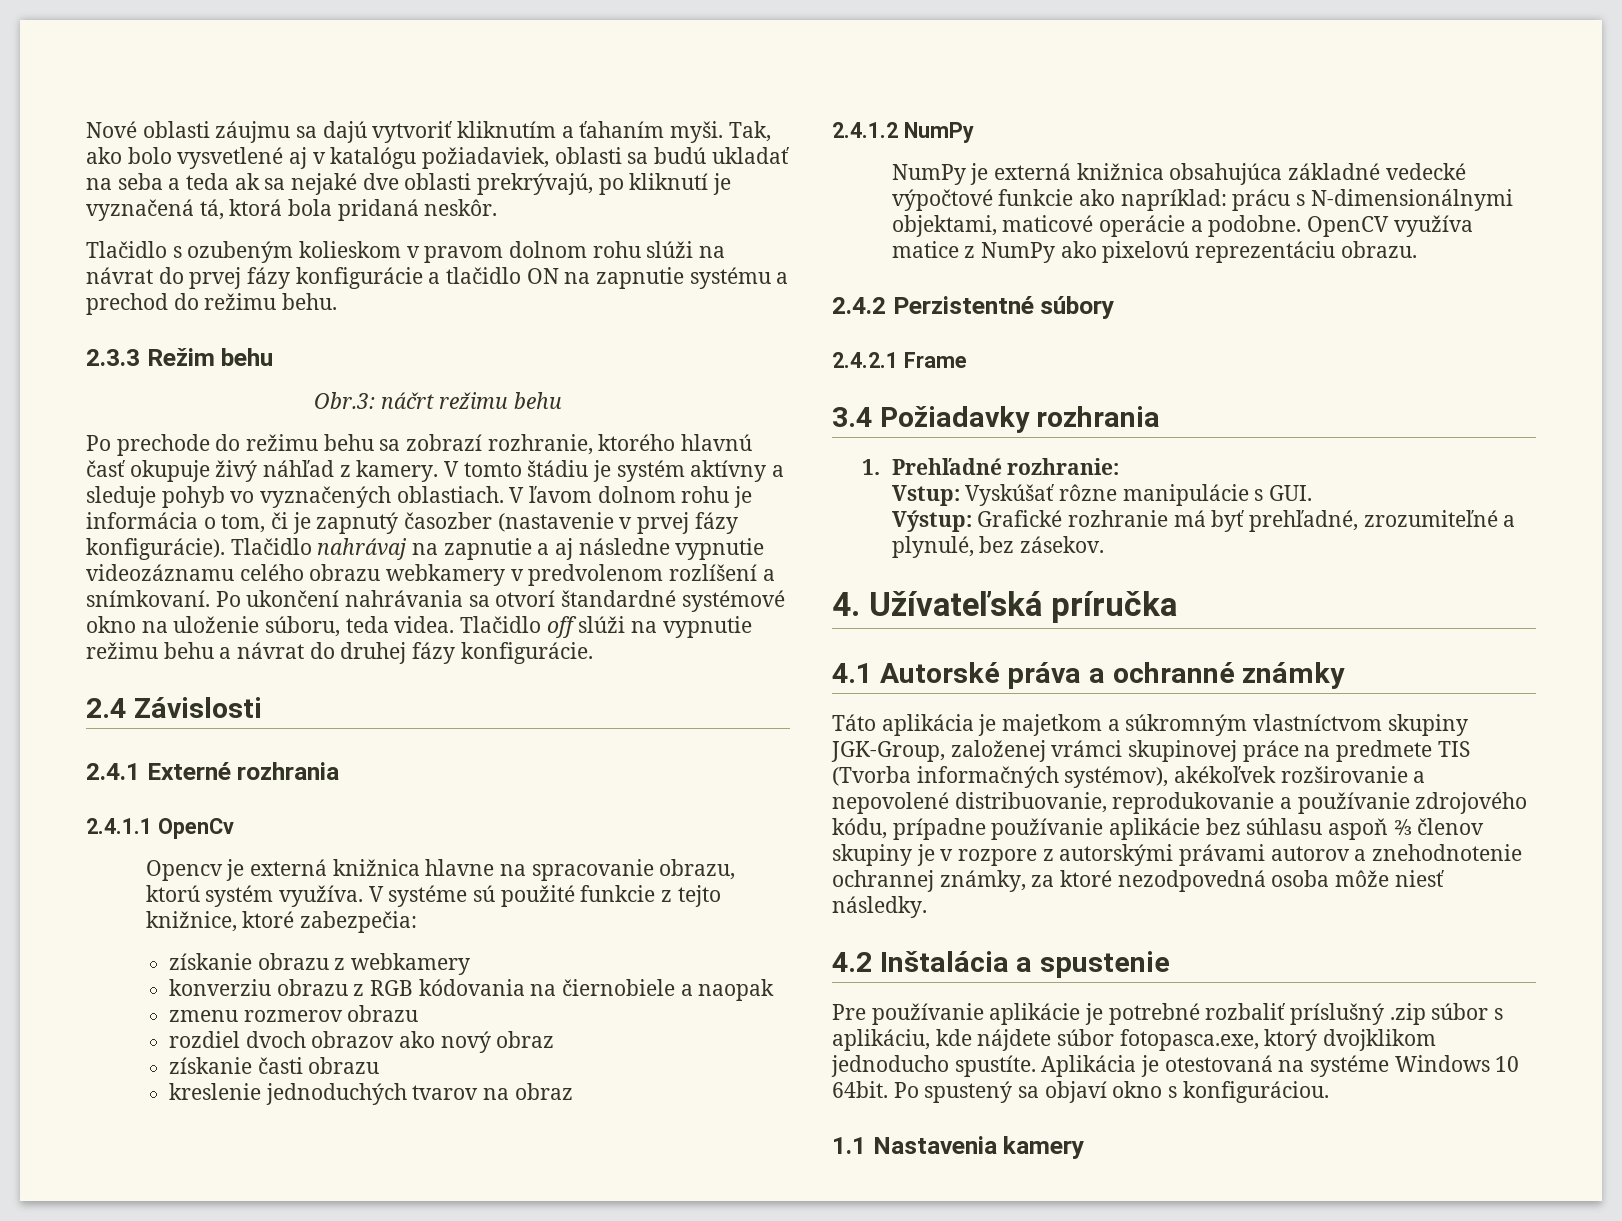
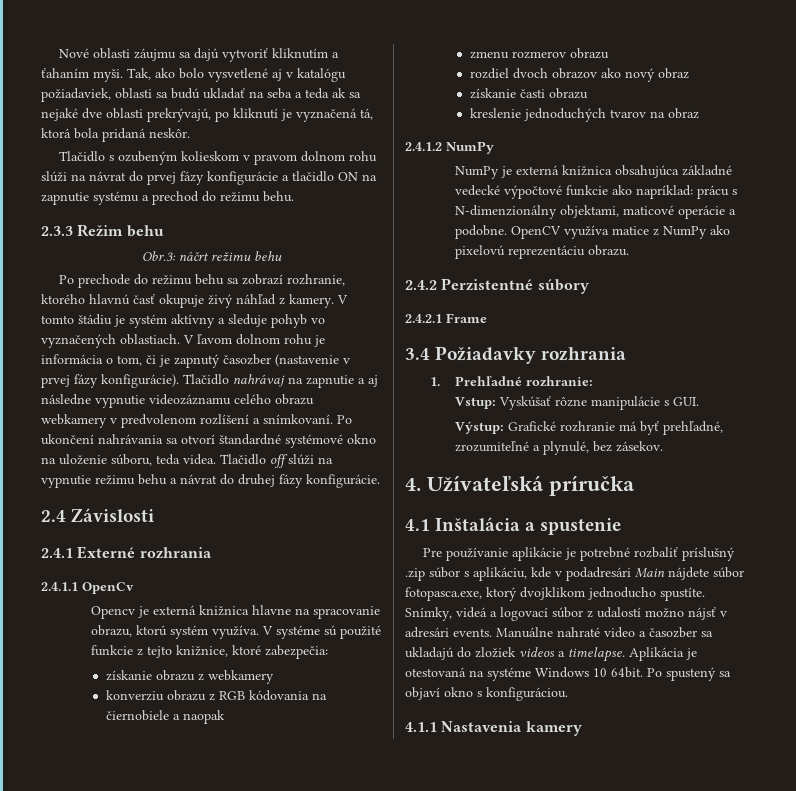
- NumPy je externá knižnica obsahujúca základné vedecké výpočtové funkcie ako napríklad: prácu s N-dimensionálnymi objektami, maticové operácie a podobne.
+ NumPy je externá knižnica obsahujúca základné vedecké výpočtové funkcie ako napríklad: prácu s N-dimenzionálny objektami, maticové operácie a podobne.
- 4.1 Autorské práva a ochranné známky
- Táto aplikácia je majetkom a súkromným vlastníctvom skupiny JGK-Group, založenej vrámci skupinovej práce na predmete TIS (Tvorba informačných systémov), akékoľvek rozširovanie a nepovolené distribuovanie, reprodukovanie a používanie zdrojového kódu, prípadne používanie aplikácie bez súhlasu aspoň ⅔ členov skupiny je v rozpore z autorskými právami autorov a znehodnotenie ochrannej známky, za ktoré nezodpovedná osoba môže niesť následky.
- 4.2 Inštalácia a spustenie
+ 4.1 Inštalácia a spustenie
- Pre používanie aplikácie je potrebné rozbaliť príslušný .zip súbor s aplikáciu, kde nájdete súbor fotopasca.exe, ktorý dvojklikom jednoducho spustíte.
+ Pre používanie aplikácie je potrebné rozbaliť príslušný .zip súbor s aplikáciu, kde v podadresári Main nájdete súbor fotopasca.exe, ktorý dvojklikom jednoducho spustíte.
+ Snímky, videá a logovací súbor z udalostí možno nájsť v adresári events. Manuálne nahraté video a časozber sa ukladajú do zložiek videos a timelapse.
- 1.1 Nastavenia kamery
+ 4.1.1 Nastavenia kamery

